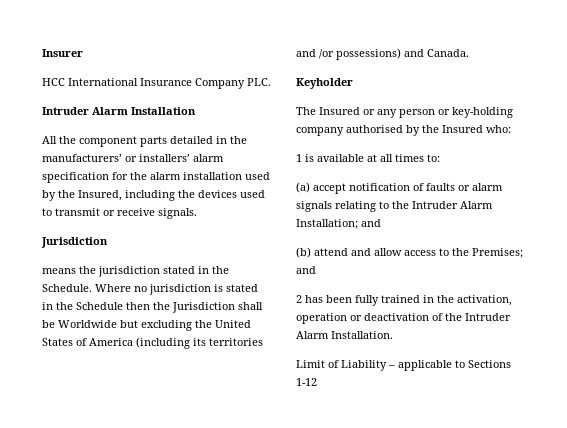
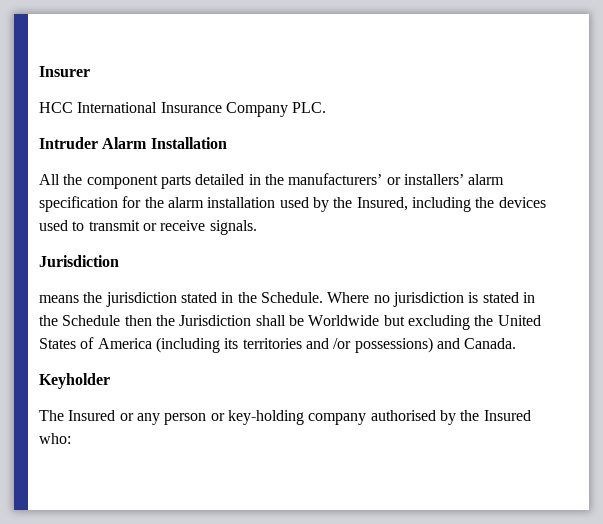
- 1 is available at all times to:
- (a) accept notification of faults or alarm signals relating to the Intruder Alarm Installation; and
- (b) attend and allow access to the Premises; and
- 2 has been fully trained in the activation, operation or deactivation of the Intruder Alarm Installation.
- Limit of Liability – applicable to Sections 1-12

